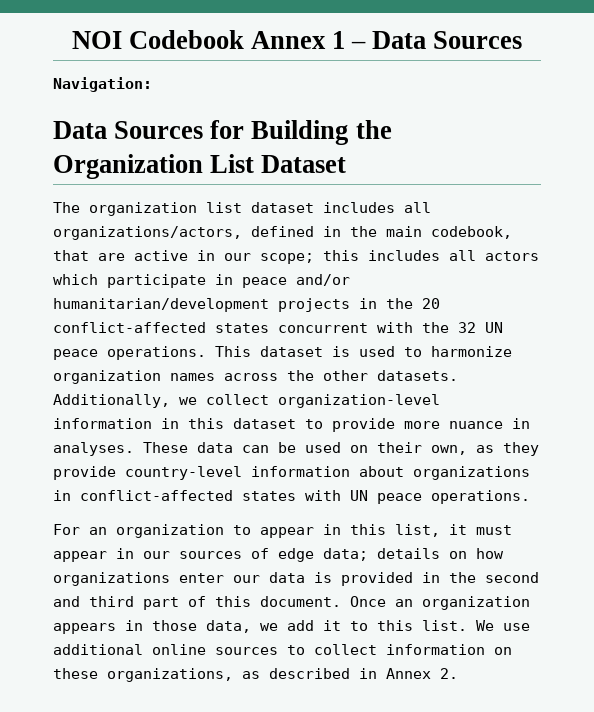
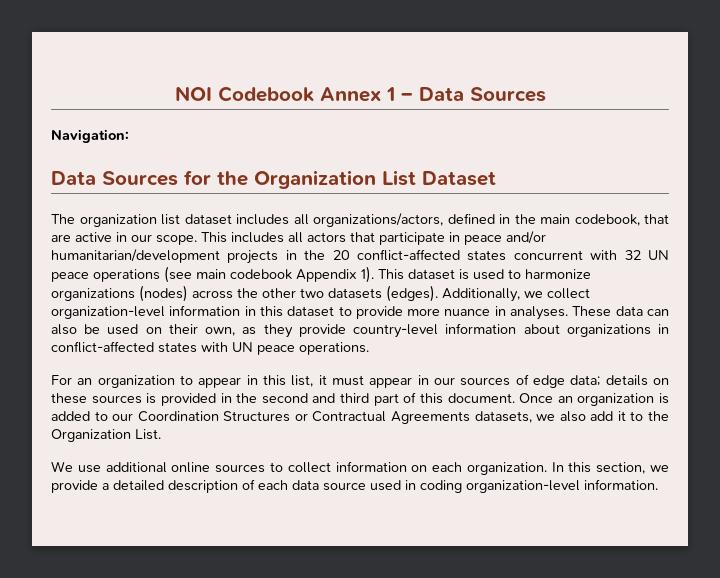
- Data Sources for Building the Organization List Dataset
+ Data Sources for the Organization List Dataset
- The organization list dataset includes all organizations/actors, defined in the main codebook, that are active in our scope; this includes all actors which participate in peace and/or humanitarian/development projects in the 20 conflict-affected states concurrent with the 32 UN peace operations.
+ The organization list dataset includes all organizations/actors, defined in the main codebook, that are active in our scope. This includes all actors that participate in peace and/or humanitarian/development projects in the 20 conflict-affected states concurrent with 32 UN peace operations (see main codebook Appendix 1).
- This dataset is used to harmonize organization names across the other datasets.
+ This dataset is used to harmonize organizations (nodes) across the other two datasets (edges).
- These data can be used on their own, as they provide country-level information about organizations in conflict-affected states with UN peace operations.
+ These data can also be used on their own, as they provide country-level information about organizations in conflict-affected states with UN peace operations.
- For an organization to appear in this list, it must appear in our sources of edge data; details on how organizations enter our data is provided in the second and third part of this document.
+ For an organization to appear in this list, it must appear in our sources of edge data; details on these sources is provided in the second and third part of this document.
- Once an organization appears in those data, we add it to this list. We use additional online sources to collect information on these organizations, as described in Annex 2.
+ Once an organization is added to our Coordination Structures or Contractual Agreements datasets, we also add it to the Organization List.
+ We use additional online sources to collect information on each organization. In this section, we provide a detailed description of each data source used in coding organization-level information.

